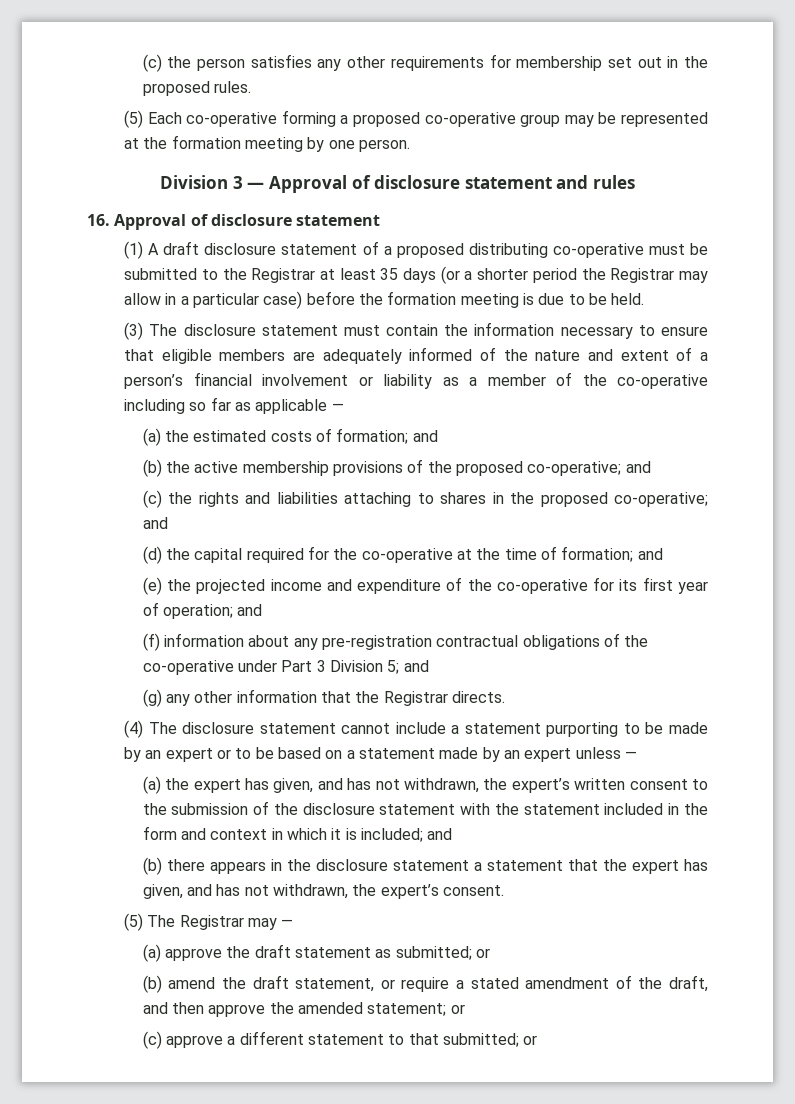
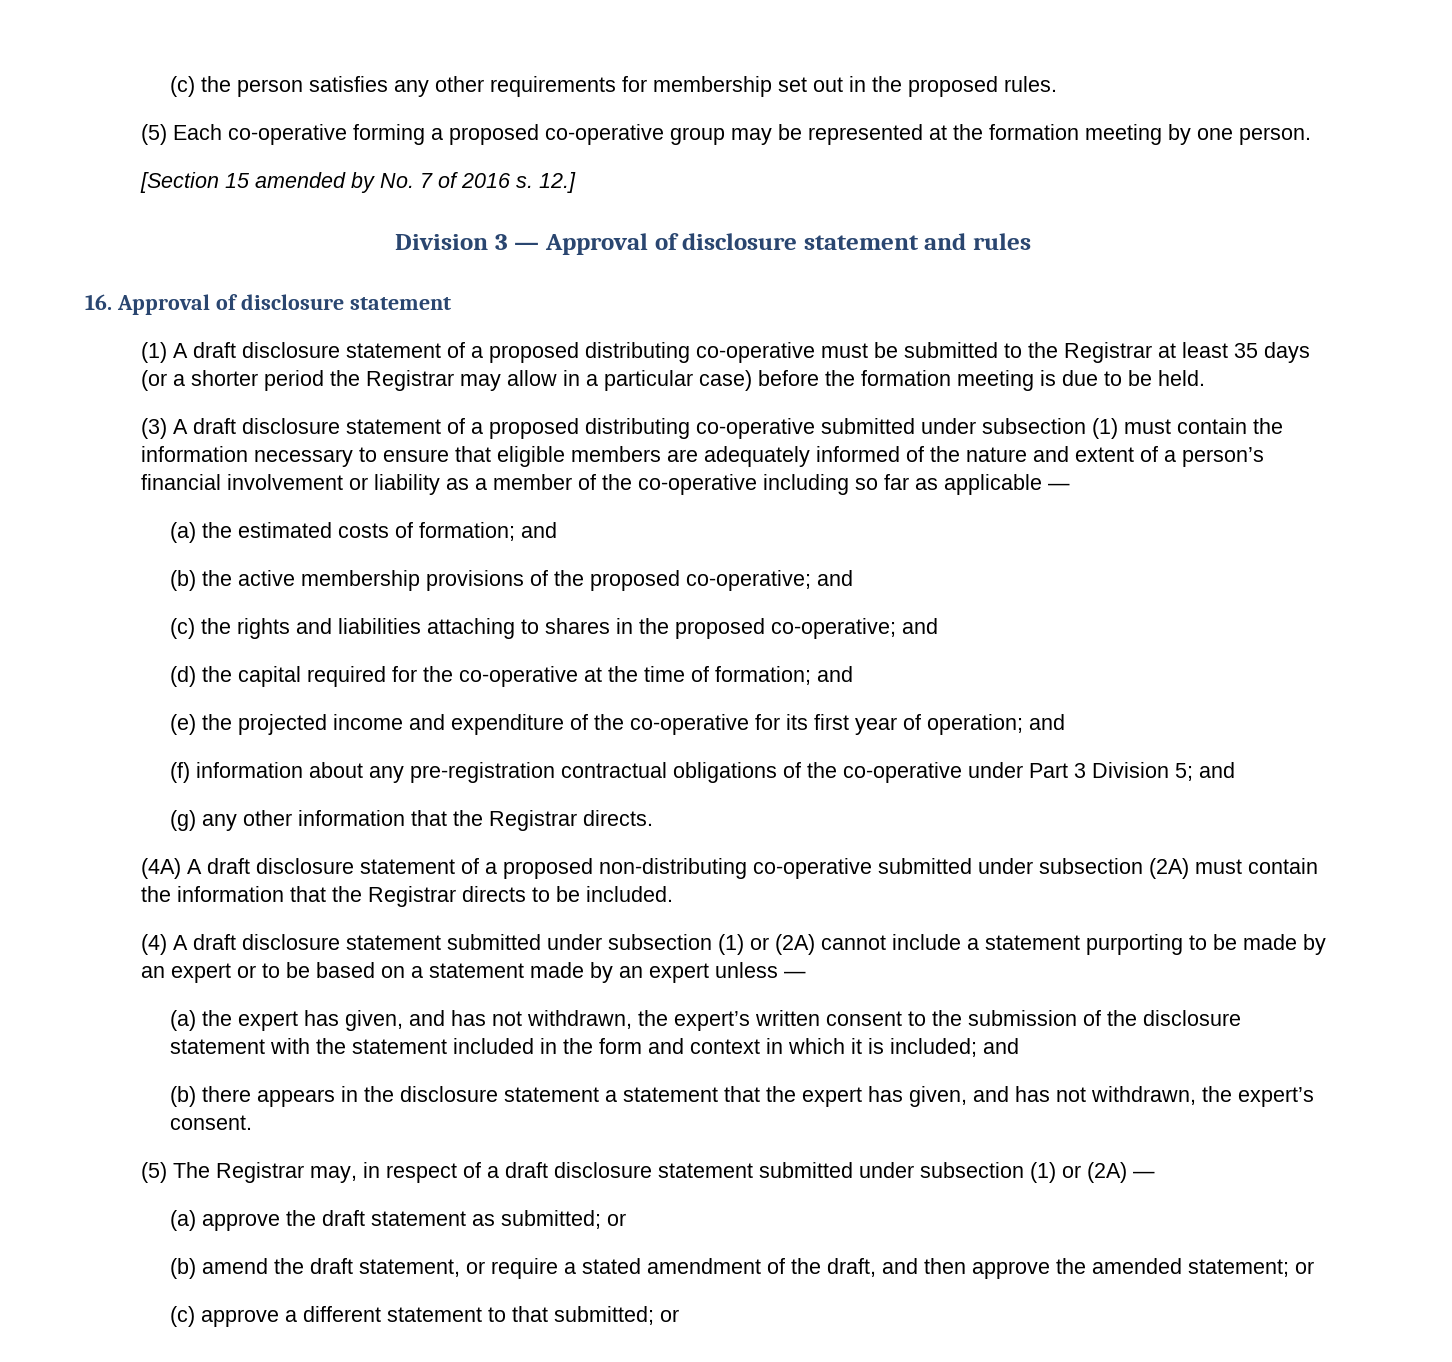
+ [Section 15 amended by No. 7 of 2016 s. 12.]
- (3) The disclosure statement must contain the information necessary to ensure that eligible members are adequately informed of the nature and extent of a person’s financial involvement or liability as a member of the co-operative including so far as applicable —
+ (3) A draft disclosure statement of a proposed distributing co-operative submitted under subsection (1) must contain the information necessary to ensure that eligible members are adequately informed of the nature and extent of a person’s financial involvement or liability as a member of the co-operative including so far as applicable —
- (4) The disclosure statement cannot include a statement purporting to be made by an expert or to be based on a statement made by an expert unless —
+ (4A) A draft disclosure statement of a proposed non-distributing co-operative submitted under subsection (2A) must contain the information that the Registrar directs to be included.
+ (4) A draft disclosure statement submitted under subsection (1) or (2A) cannot include a statement purporting to be made by an expert or to be based on a statement made by an expert unless —
- (5) The Registrar may —
+ (5) The Registrar may, in respect of a draft disclosure statement submitted under subsection (1) or (2A) —

